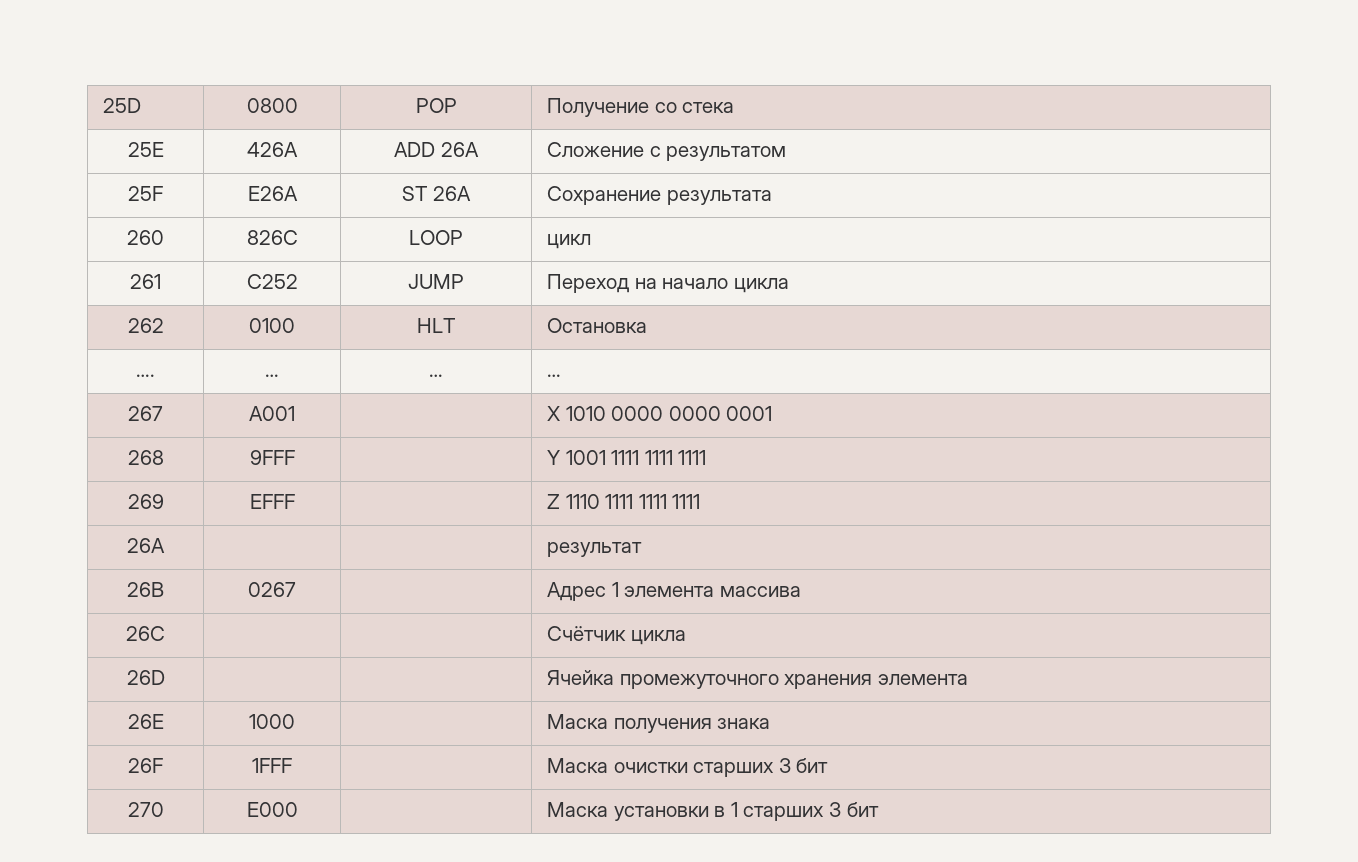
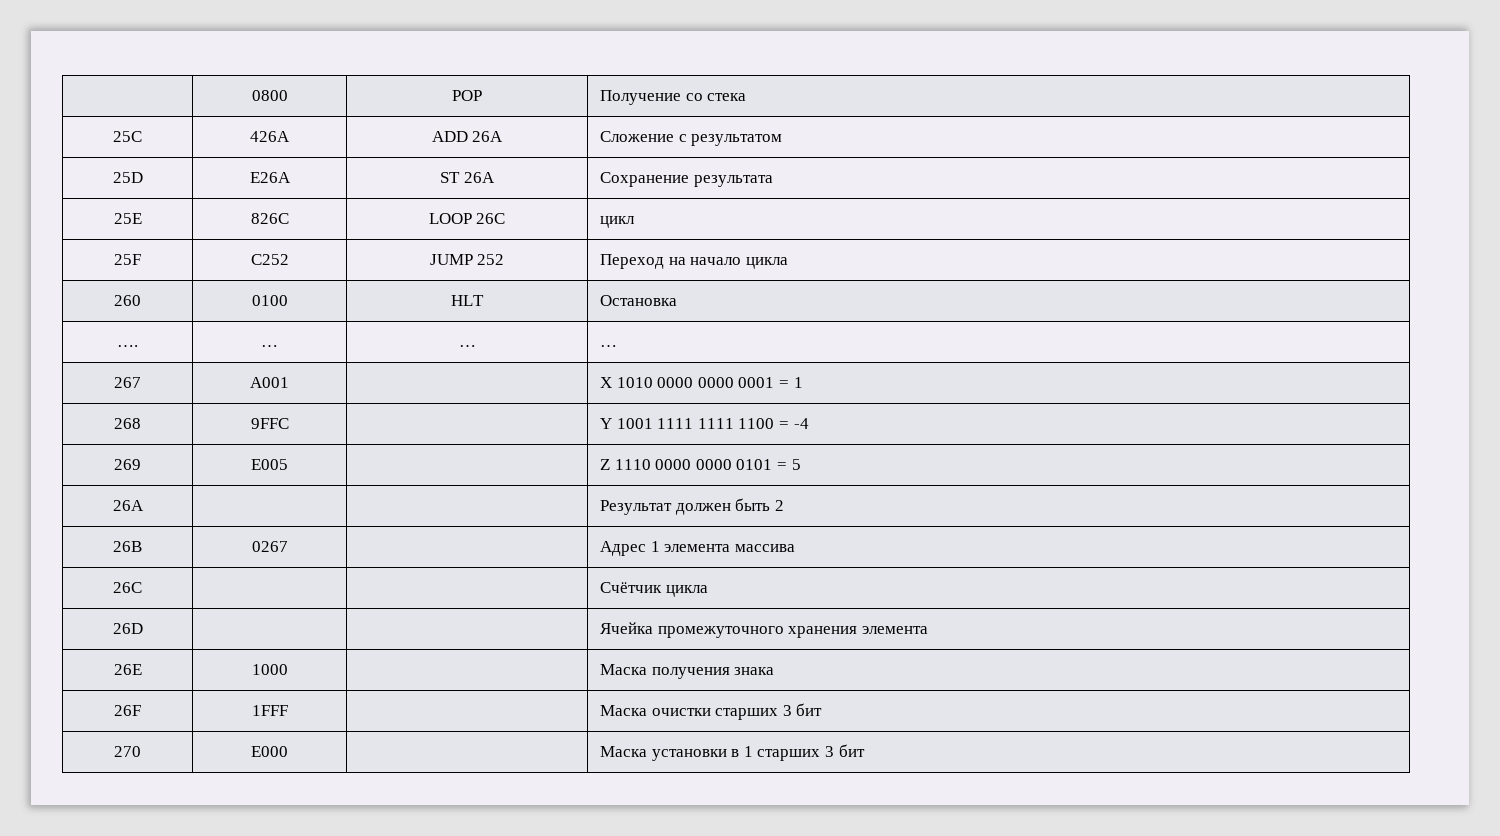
- 25D | 0800 | POP | Получение со стека
+ | 0800 | POP | Получение со стека
- 25E | 426A | ADD 26A | Сложение с результатом
+ 25C | 426A | ADD 26A | Сложение с результатом
- 25F | E26A | ST 26A | Сохранение результата
+ 25D | E26A | ST 26A | Сохранение результата
- 260 | 826C | LOOP | цикл
+ 25E | 826C | LOOP 26C | цикл
- 261 | C252 | JUMP | Переход на начало цикла
+ 25F | C252 | JUMP 252 | Переход на начало цикла
- 262 | 0100 | HLT | Остановка
+ 260 | 0100 | HLT | Остановка
- 267 | A001 | | X 1010 0000 0000 0001
+ 267 | A001 | | X 1010 0000 0000 0001 = 1
- 268 | 9FFF | | Y 1001 1111 1111 1111
+ 268 | 9FFС | | Y 1001 1111 1111 1100 = -4
- 269 | EFFF | | Z 1110 1111 1111 1111
- 26A | | | результат
+ 269 | E005 | | Z 1110 0000 0000 0101 = 5
+ 26A | | | Результат должен быть 2

